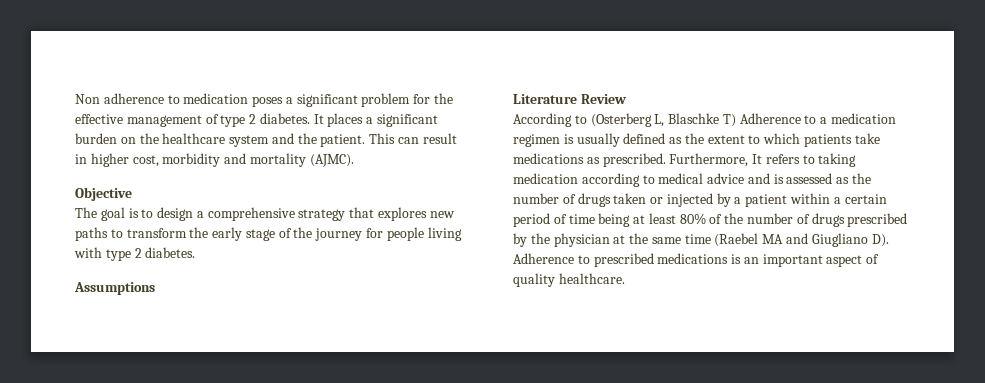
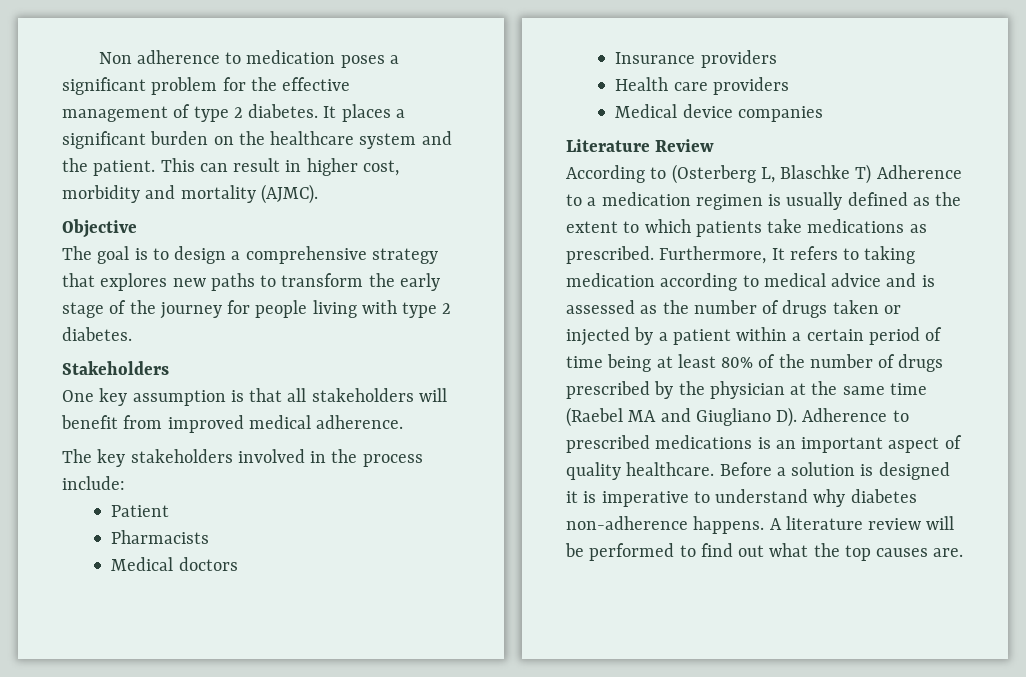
- Assumptions
+ Stakeholders
+ One key assumption is that all stakeholders will benefit from improved medical adherence.
+ The key stakeholders involved in the process include:
+ Patient
+ Pharmacists
+ Medical doctors
+ Insurance providers
+ Health care providers
+ Medical device companies
+ Before a solution is designed it is imperative to understand why diabetes non-adherence happens. A literature review will be performed to find out what the top causes are.

